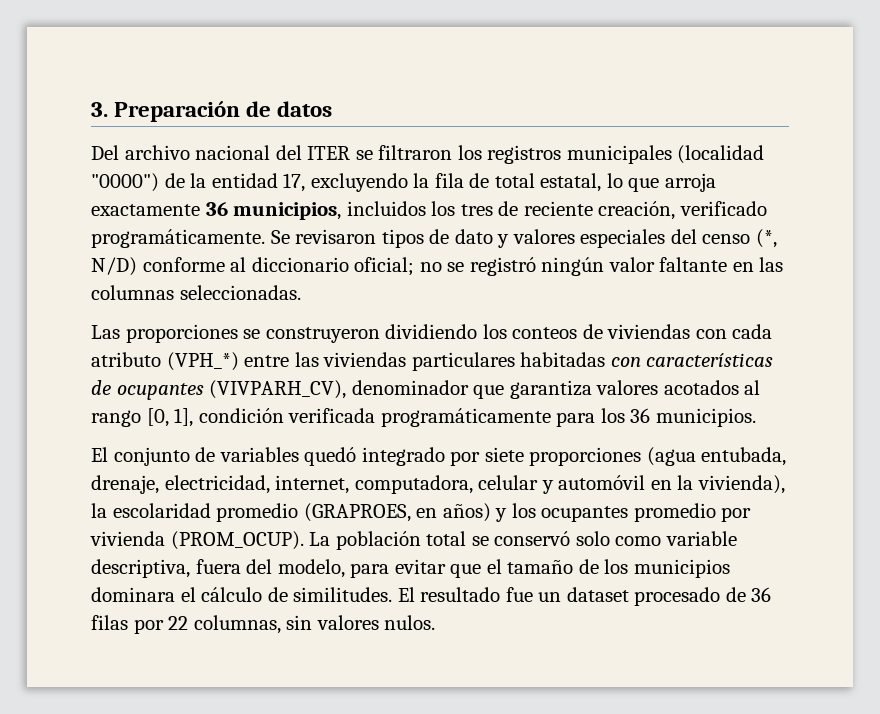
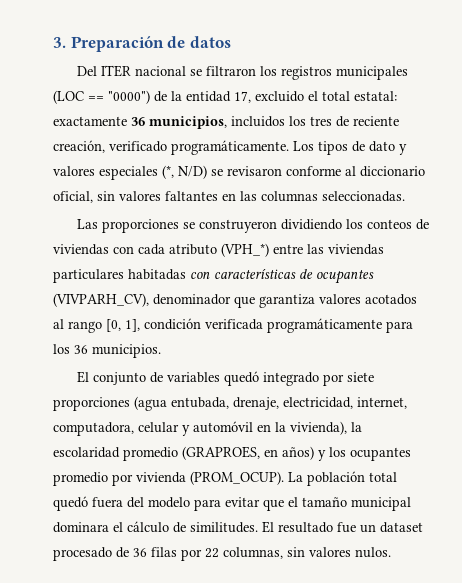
- Del archivo nacional del ITER se filtraron los registros municipales (localidad "0000") de la entidad 17, excluyendo la fila de total estatal, lo que arroja exactamente 36 municipios, incluidos los tres de reciente creación, verificado programáticamente.
+ Del ITER nacional se filtraron los registros municipales (LOC == "0000") de la entidad 17, excluido el total estatal: exactamente 36 municipios, incluidos los tres de reciente creación, verificado programáticamente.
- Se revisaron tipos de dato y valores especiales del censo (*, N/D) conforme al diccionario oficial; no se registró ningún valor faltante en las columnas seleccionadas.
+ Los tipos de dato y valores especiales (*, N/D) se revisaron conforme al diccionario oficial, sin valores faltantes en las columnas seleccionadas.
- La población total se conservó solo como variable descriptiva, fuera del modelo, para evitar que el tamaño de los municipios dominara el cálculo de similitudes.
+ La población total quedó fuera del modelo para evitar que el tamaño municipal dominara el cálculo de similitudes.

